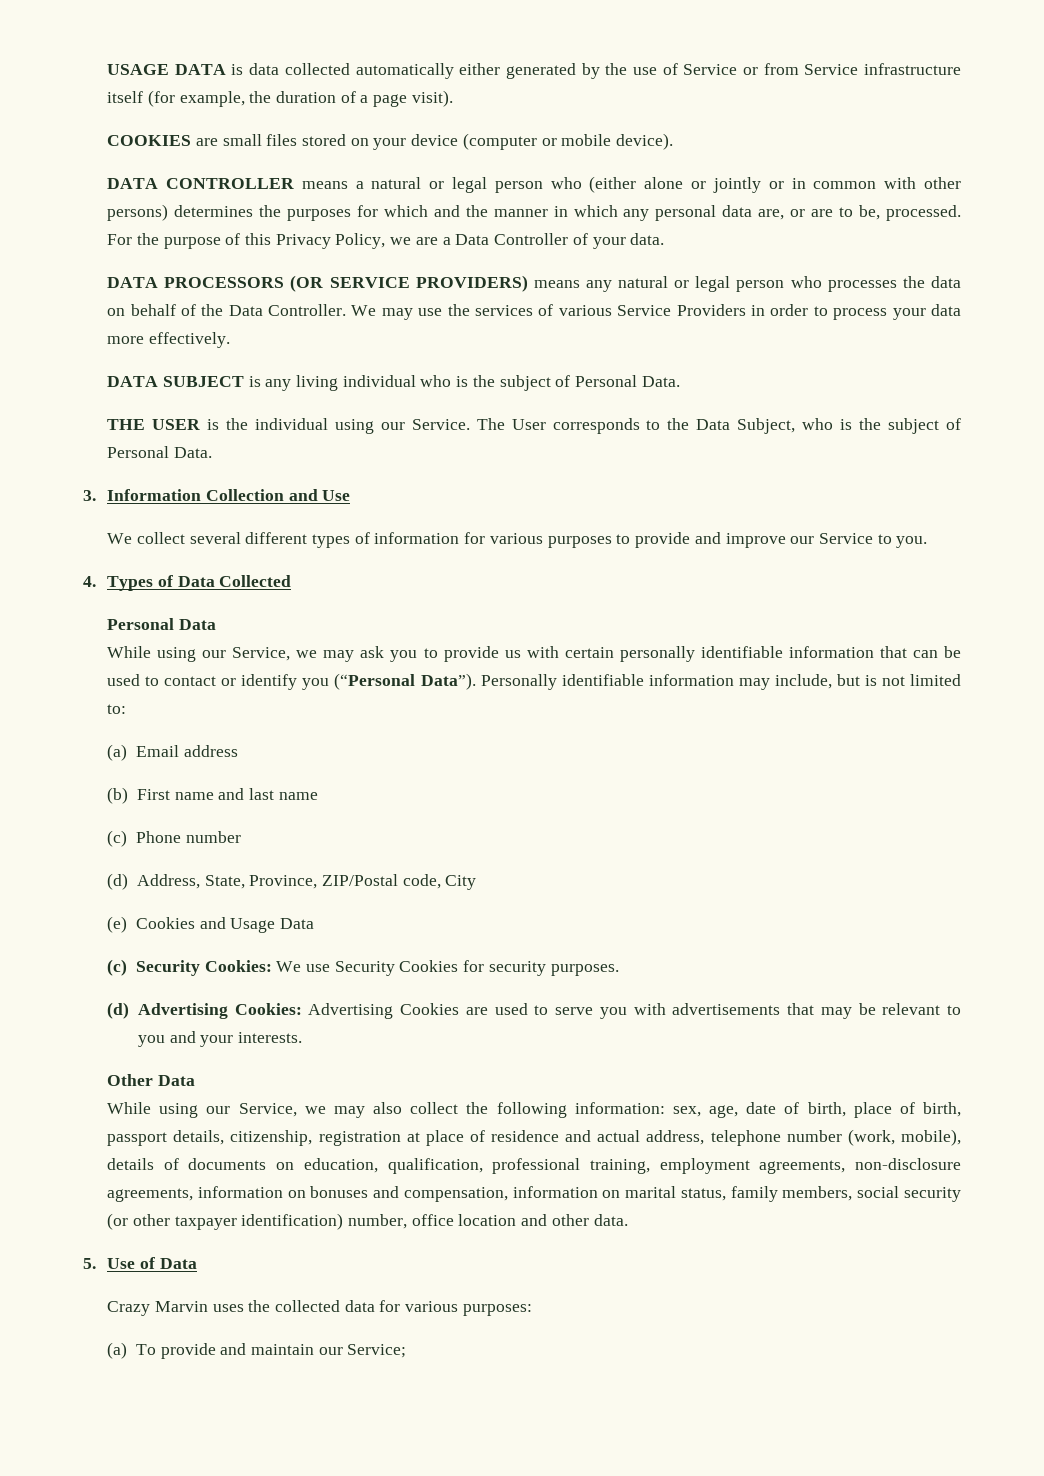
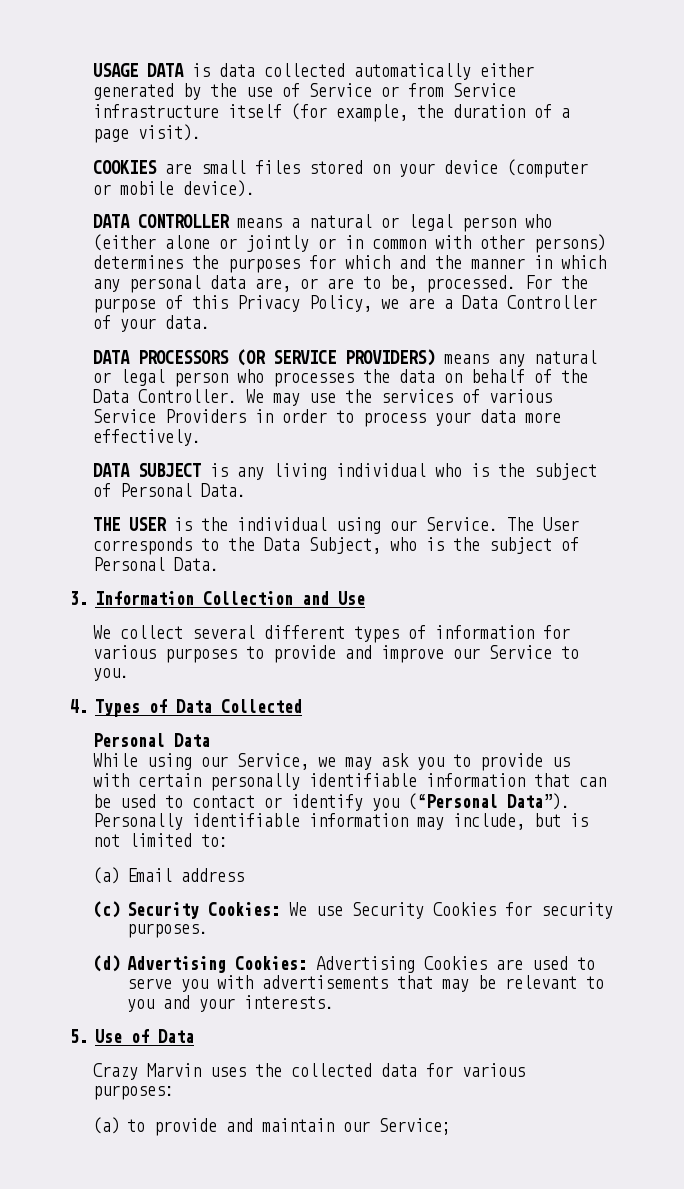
- (b) First name and last name
- (c) Phone number
- (d) Address, State, Province, ZIP/Postal code, City
- (e) Cookies and Usage Data
- Other Data
- While using our Service, we may also collect the following information: sex, age, date of birth, place of birth, passport details, citizenship, registration at place of residence and actual address, telephone number (work, mobile), details of documents on education, qualification, professional training, employment agreements, non-disclosure agreements, information on bonuses and compensation, information on marital status, family members, social security (or other taxpayer identification) number, office location and other data.
- (a) To provide and maintain our Service;
+ (a) to provide and maintain our Service;

